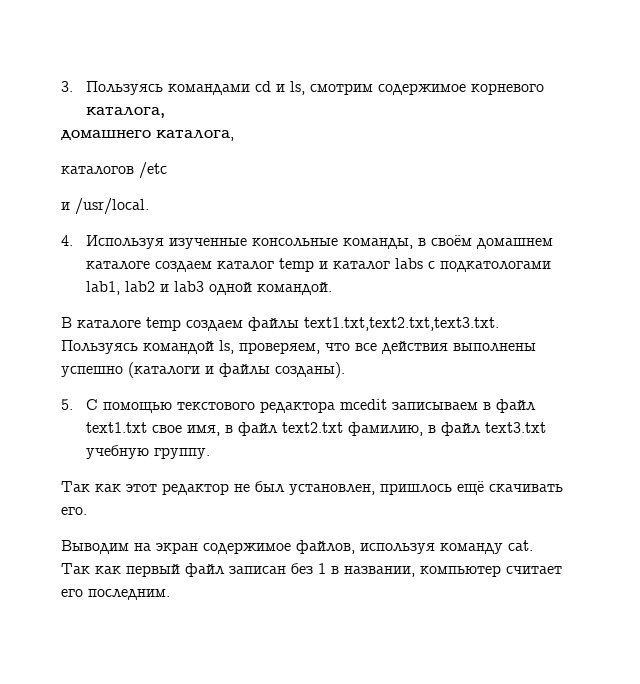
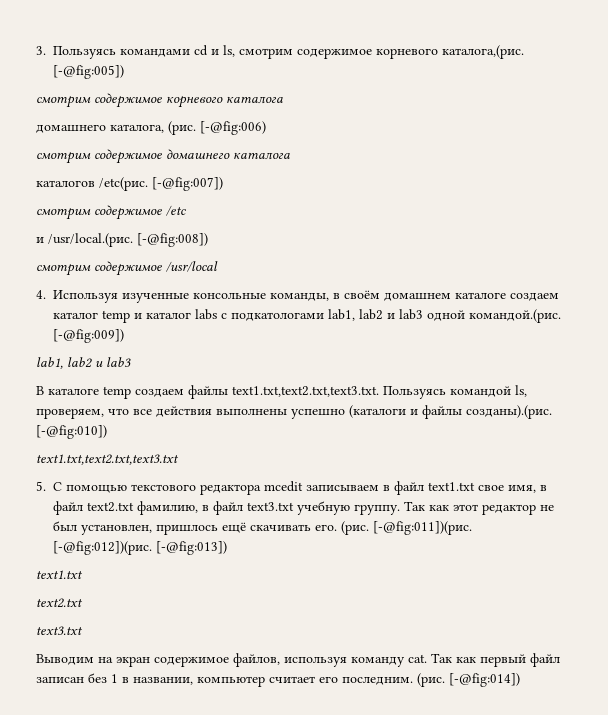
- 3. Пользуясь командами cd и ls, смотрим содержимое корневого каталога,
- домашнего каталога,
- каталогов /etc
- и /usr/local.
+ 3. Пользуясь командами cd и ls, смотрим содержимое корневого каталога,(рис. [-@fig:005])
+ смотрим содержимое корневого каталога
+ домашнего каталога, (рис. [-@fig:006)
+ смотрим содержимое домашнего каталога
+ каталогов /etc(рис. [-@fig:007])
+ смотрим содержимое /etc
+ и /usr/local.(рис. [-@fig:008])
+ смотрим содержимое /usr/local
- 4. Используя изученные консольные команды, в своём домашнем каталоге создаем каталог temp и каталог labs с подкатологами lab1, lab2 и lab3 одной командой.
+ 4. Используя изученные консольные команды, в своём домашнем каталоге создаем каталог temp и каталог labs с подкатологами lab1, lab2 и lab3 одной командой.(рис. [-@fig:009])
+ lab1, lab2 и lab3
- В каталоге temp создаем файлы text1.txt,text2.txt,text3.txt. Пользуясь командой ls, проверяем, что все действия выполнены успешно (каталоги и файлы созданы).
+ В каталоге temp создаем файлы text1.txt,text2.txt,text3.txt. Пользуясь командой ls, проверяем, что все действия выполнены успешно (каталоги и файлы созданы).(рис. [-@fig:010])
+ text1.txt,text2.txt,text3.txt
- 5. C помощью текстового редактора mcedit записываем в файл text1.txt свое имя, в файл text2.txt фамилию, в файл text3.txt учебную группу.
- Так как этот редактор не был установлен, пришлось ещё скачивать его.
+ 5. C помощью текстового редактора mcedit записываем в файл text1.txt свое имя, в файл text2.txt фамилию, в файл text3.txt учебную группу. Так как этот редактор не был установлен, пришлось ещё скачивать его. (рис. [-@fig:011])(рис. [-@fig:012])(рис. [-@fig:013])
+ text1.txt
+ text2.txt
+ text3.txt
- Выводим на экран содержимое файлов, используя команду cat.
- Так как первый файл записан без 1 в названии, компьютер считает его последним.
+ Выводим на экран содержимое файлов, используя команду cat. Так как первый файл записан без 1 в названии, компьютер считает его последним.
+ (рис. [-@fig:014])

